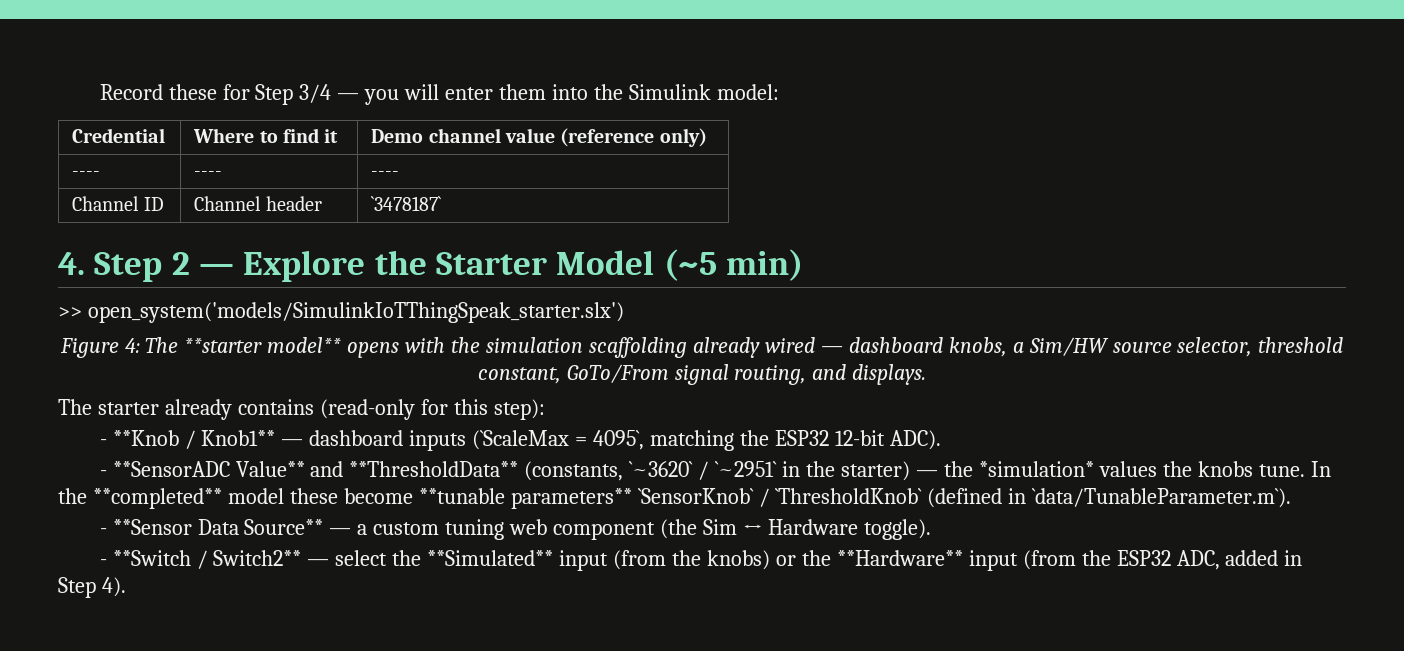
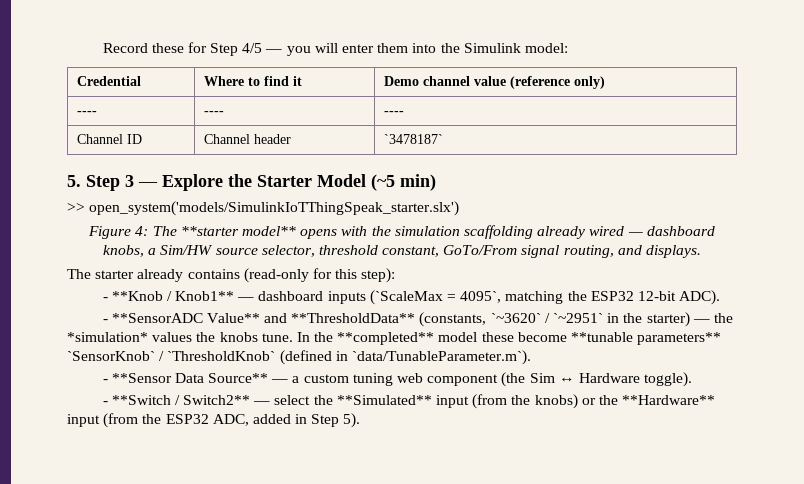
- Record these for Step 3/4 — you will enter them into the Simulink model:
+ Record these for Step 4/5 — you will enter them into the Simulink model:
- 4. Step 2 — Explore the Starter Model (~5 min)
+ 5. Step 3 — Explore the Starter Model (~5 min)
- - **Switch / Switch2** — select the **Simulated** input (from the knobs) or the **Hardware** input (from the ESP32 ADC, added in Step 4).
+ - **Switch / Switch2** — select the **Simulated** input (from the knobs) or the **Hardware** input (from the ESP32 ADC, added in Step 5).

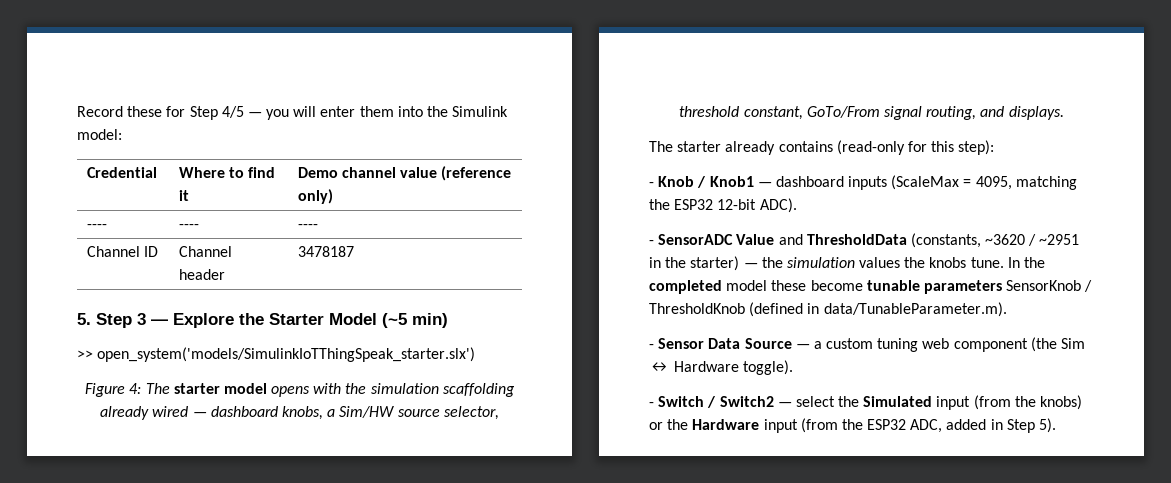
- Channel ID | Channel header | `3478187`
+ Channel ID | Channel header | 3478187
- Figure 4: The **starter model** opens with the simulation scaffolding already wired — dashboard knobs, a Sim/HW source selector, threshold constant, GoTo/From signal routing, and displays.
+ Figure 4: The starter model opens with the simulation scaffolding already wired — dashboard knobs, a Sim/HW source selector, threshold constant, GoTo/From signal routing, and displays.
- - **Knob / Knob1** — dashboard inputs (`ScaleMax = 4095`, matching the ESP32 12-bit ADC).
+ - Knob / Knob1 — dashboard inputs (ScaleMax = 4095, matching the ESP32 12-bit ADC).
- - **SensorADC Value** and **ThresholdData** (constants, `~3620` / `~2951` in the starter) — the *simulation* values the knobs tune.
+ - SensorADC Value and ThresholdData (constants, ~3620 / ~2951 in the starter) — the simulation values the knobs tune.
- In the **completed** model these become **tunable parameters** `SensorKnob` / `ThresholdKnob` (defined in `data/TunableParameter.m`).
- - **Sensor Data Source** — a custom tuning web component (the Sim ↔ Hardware toggle).
+ In the completed model these become tunable parameters SensorKnob / ThresholdKnob (defined in data/TunableParameter.m).
+ - Sensor Data Source — a custom tuning web component (the Sim ↔ Hardware toggle).
- - **Switch / Switch2** — select the **Simulated** input (from the knobs) or the **Hardware** input (from the ESP32 ADC, added in Step 5).
+ - Switch / Switch2 — select the Simulated input (from the knobs) or the Hardware input (from the ESP32 ADC, added in Step 5).

